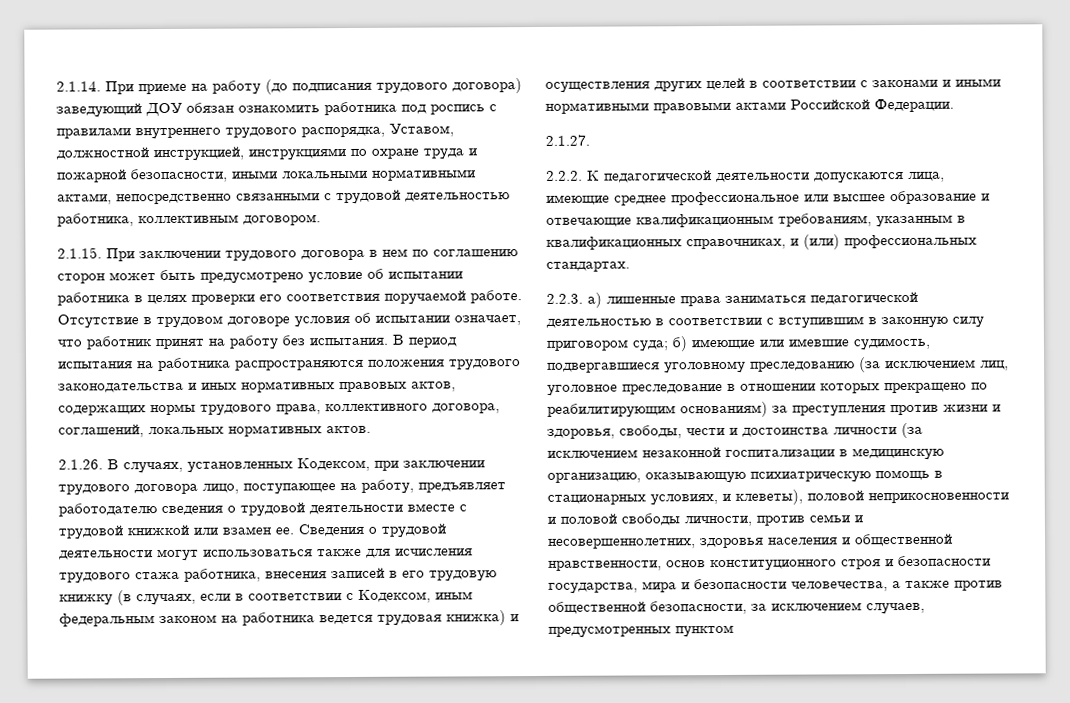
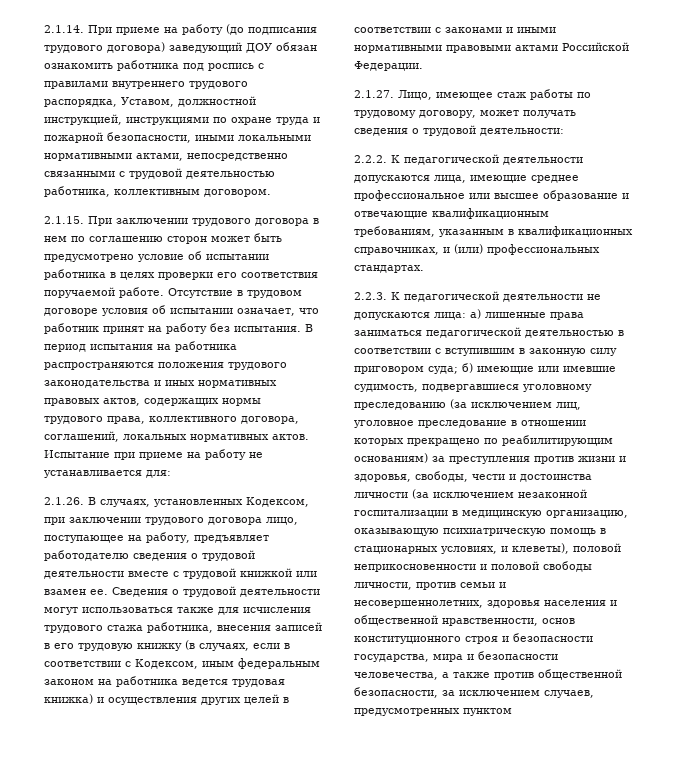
+ Испытание при приеме на работу не устанавливается для:
- 2.1.27.
+ 2.1.27. Лицо, имеющее стаж работы по трудовому договору, может получать сведения о трудовой деятельности:
- 2.2.3. а) лишенные права заниматься педагогической деятельностью в соответствии с вступившим в законную силу приговором суда;
+ 2.2.3. К педагогической деятельности не допускаются лица: а) лишенные права заниматься педагогической деятельностью в соответствии с вступившим в законную силу приговором суда;

